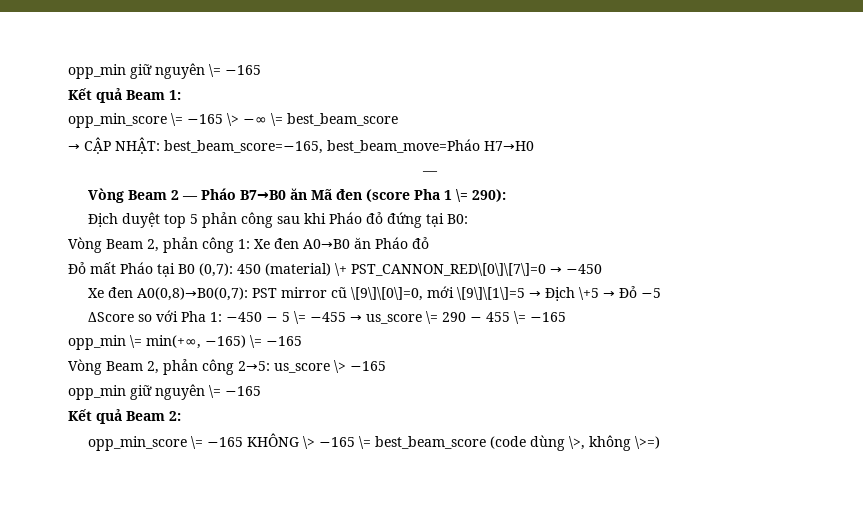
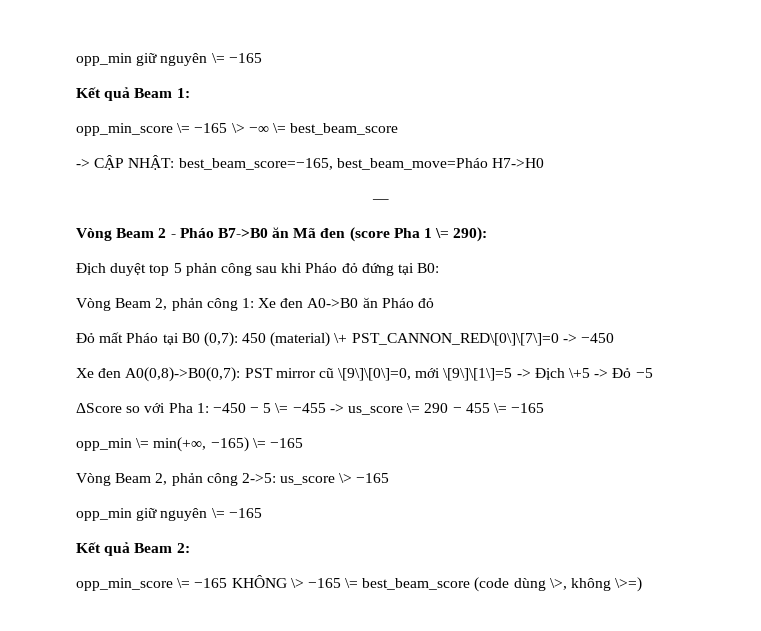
- → CẬP NHẬT: best_beam_score=−165, best_beam_move=Pháo H7→H0
+ -> CẬP NHẬT: best_beam_score=−165, best_beam_move=Pháo H7->H0
- Vòng Beam 2 — Pháo B7→B0 ăn Mã đen (score Pha 1 \= 290):
+ Vòng Beam 2 - Pháo B7->B0 ăn Mã đen (score Pha 1 \= 290):
- Vòng Beam 2, phản công 1: Xe đen A0→B0 ăn Pháo đỏ
+ Vòng Beam 2, phản công 1: Xe đen A0->B0 ăn Pháo đỏ
- Đỏ mất Pháo tại B0 (0,7): 450 (material) \+ PST_CANNON_RED\[0\]\[7\]=0 → −450
+ Đỏ mất Pháo tại B0 (0,7): 450 (material) \+ PST_CANNON_RED\[0\]\[7\]=0 -> −450
- Xe đen A0(0,8)→B0(0,7): PST mirror cũ \[9\]\[0\]=0, mới \[9\]\[1\]=5 → Địch \+5 → Đỏ −5
+ Xe đen A0(0,8)->B0(0,7): PST mirror cũ \[9\]\[0\]=0, mới \[9\]\[1\]=5 -> Địch \+5 -> Đỏ −5
- ΔScore so với Pha 1: −450 − 5 \= −455 → us_score \= 290 − 455 \= −165
+ ΔScore so với Pha 1: −450 − 5 \= −455 -> us_score \= 290 − 455 \= −165
- Vòng Beam 2, phản công 2→5: us_score \> −165
+ Vòng Beam 2, phản công 2->5: us_score \> −165

